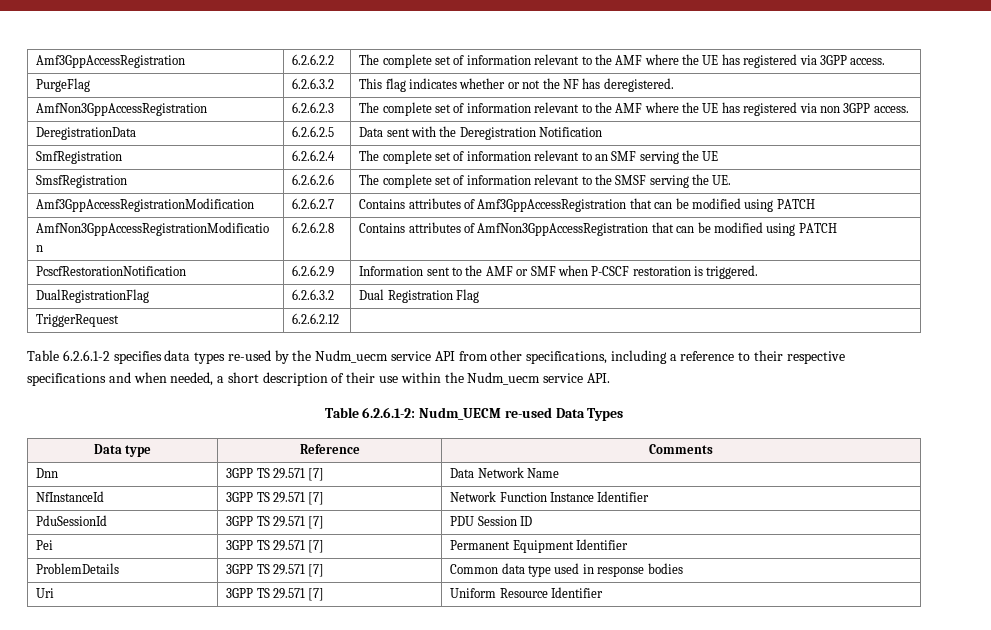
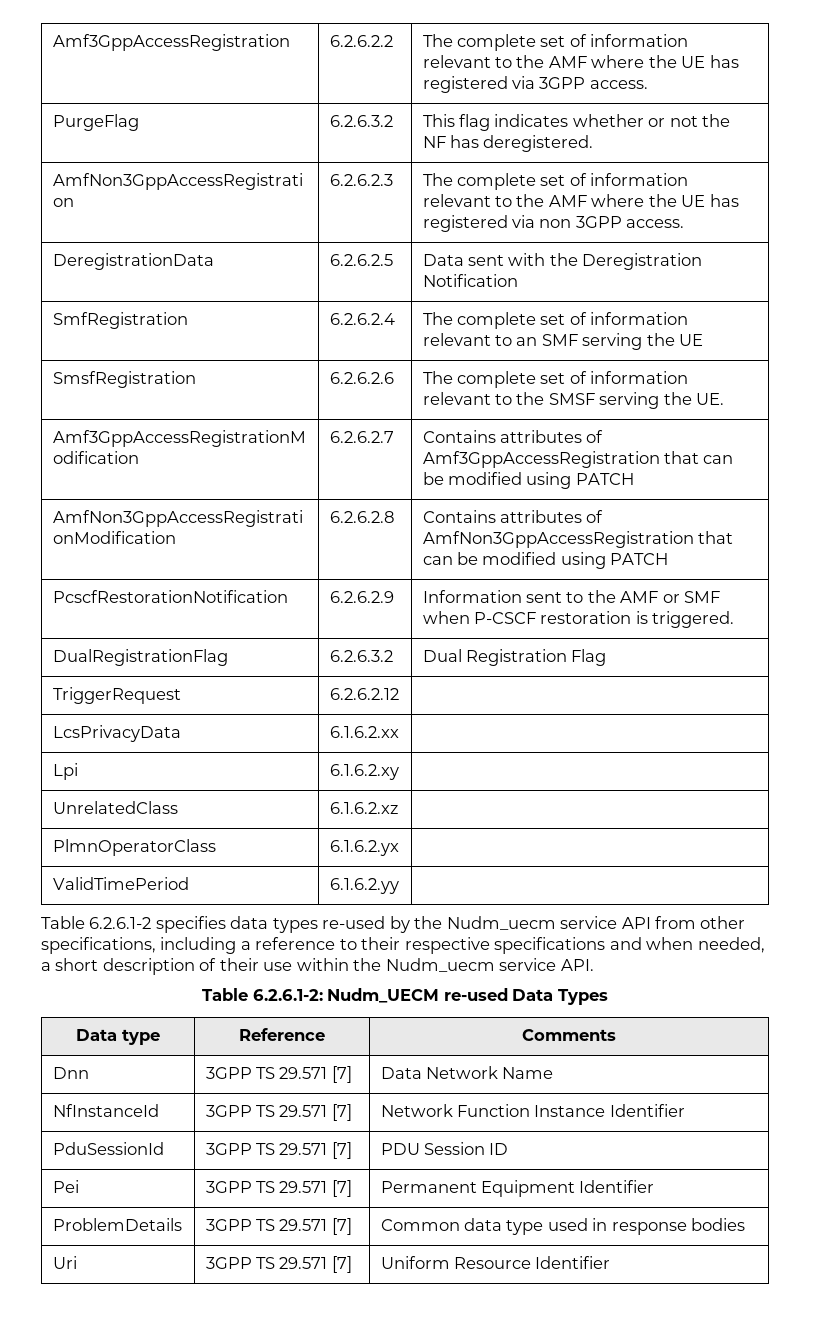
+ LcsPrivacyData | 6.1.6.2.xx |
+ Lpi | 6.1.6.2.xy |
+ UnrelatedClass | 6.1.6.2.xz |
+ PlmnOperatorClass | 6.1.6.2.yx |
+ ValidTimePeriod | 6.1.6.2.yy |

